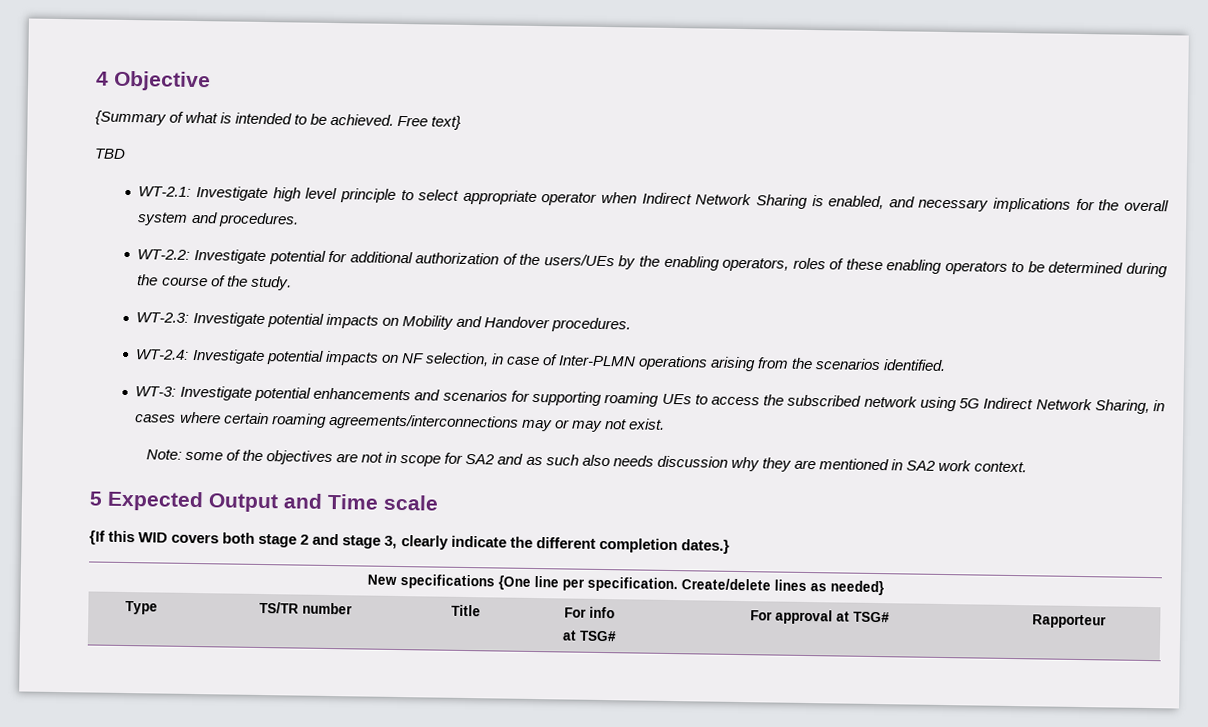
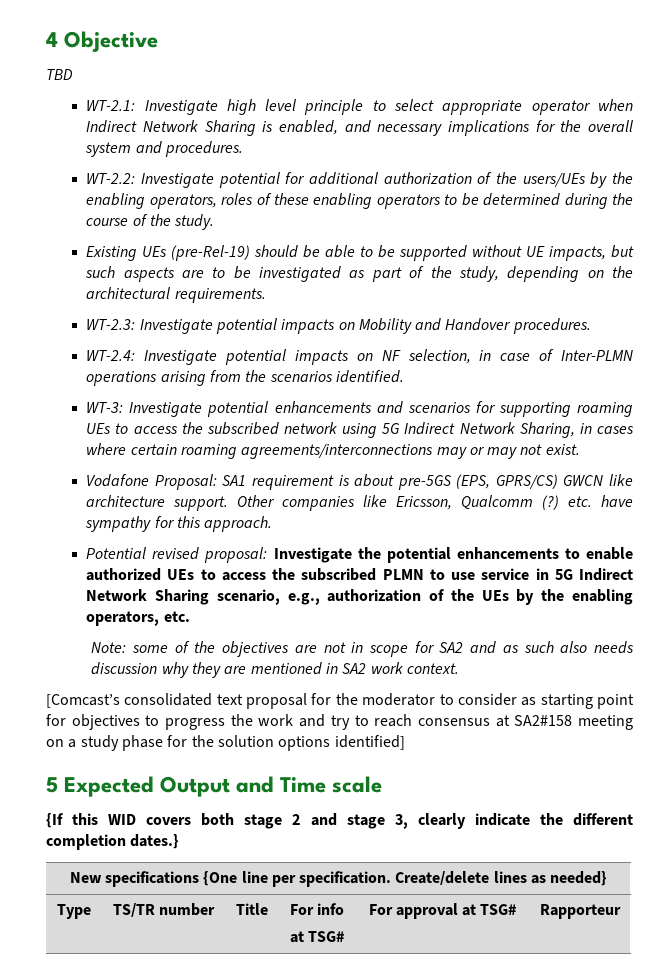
- {Summary of what is intended to be achieved. Free text}
+ Existing UEs (pre-Rel-19) should be able to be supported without UE impacts, but such aspects are to be investigated as part of the study, depending on the architectural requirements.
+ Vodafone Proposal: SA1 requirement is about pre-5GS (EPS, GPRS/CS) GWCN like architecture support. Other companies like Ericsson, Qualcomm (?) etc. have sympathy for this approach.
+ Potential revised proposal: Investigate the potential enhancements to enable authorized UEs to access the subscribed PLMN to use service in 5G Indirect Network Sharing scenario, e.g., authorization of the UEs by the enabling operators, etc.
+ [Comcast’s consolidated text proposal for the moderator to consider as starting point for objectives to progress the work and try to reach consensus at SA2#158 meeting on a study phase for the solution options identified]

